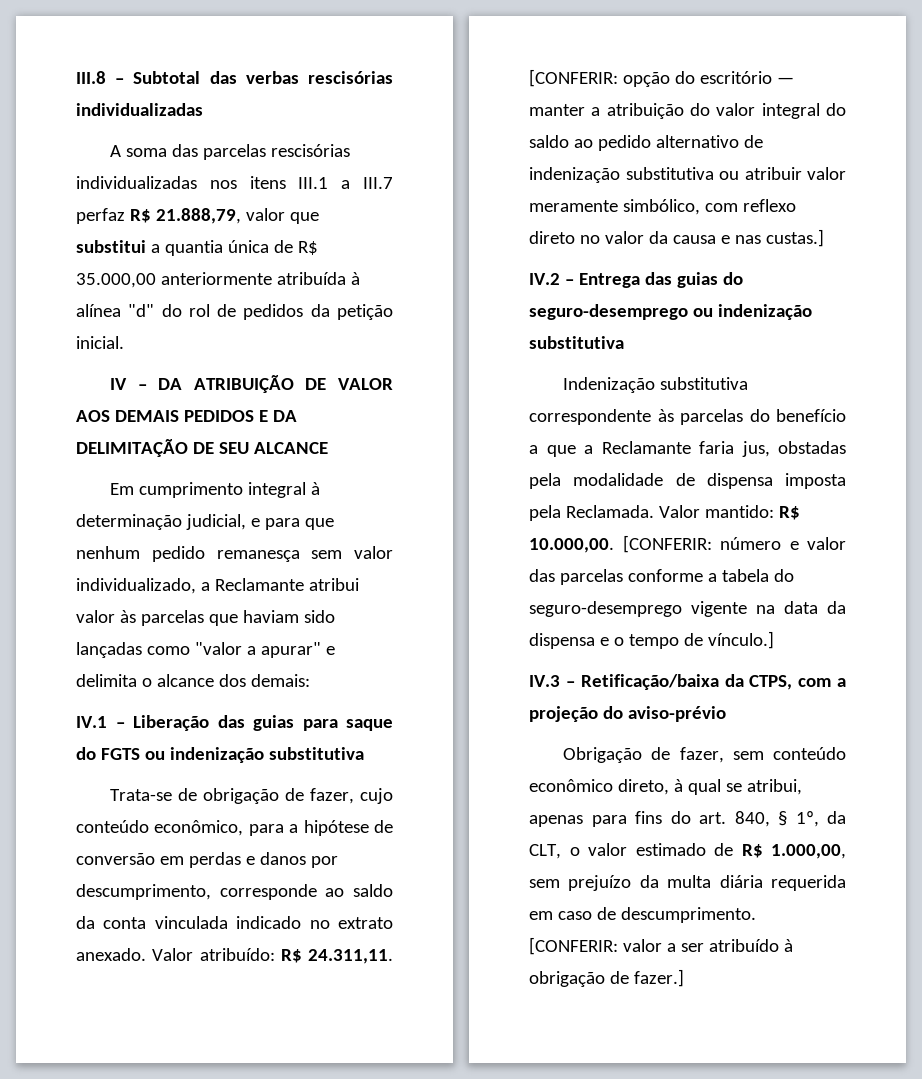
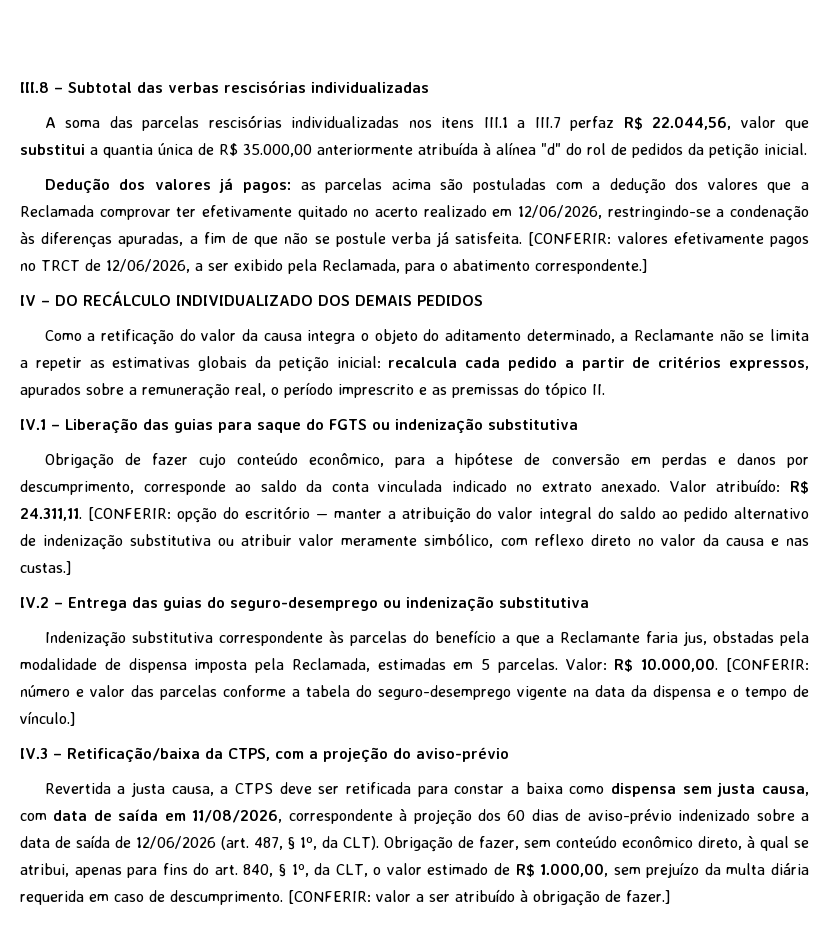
- A soma das parcelas rescisórias individualizadas nos itens III.1 a III.7 perfaz R$ 21.888,79, valor que substitui a quantia única de R$ 35.000,00 anteriormente atribuída à alínea "d" do rol de pedidos da petição inicial.
+ A soma das parcelas rescisórias individualizadas nos itens III.1 a III.7 perfaz R$ 22.044,56, valor que substitui a quantia única de R$ 35.000,00 anteriormente atribuída à alínea "d" do rol de pedidos da petição inicial.
- IV – DA ATRIBUIÇÃO DE VALOR AOS DEMAIS PEDIDOS E DA DELIMITAÇÃO DE SEU ALCANCE
- Em cumprimento integral à determinação judicial, e para que nenhum pedido remanesça sem valor individualizado, a Reclamante atribui valor às parcelas que haviam sido lançadas como "valor a apurar" e delimita o alcance dos demais:
+ Dedução dos valores já pagos: as parcelas acima são postuladas com a dedução dos valores que a Reclamada comprovar ter efetivamente quitado no acerto realizado em 12/06/2026, restringindo-se a condenação às diferenças apuradas, a fim de que não se postule verba já satisfeita. [CONFERIR: valores efetivamente pagos no TRCT de 12/06/2026, a ser exibido pela Reclamada, para o abatimento correspondente.]
+ IV – DO RECÁLCULO INDIVIDUALIZADO DOS DEMAIS PEDIDOS
+ Como a retificação do valor da causa integra o objeto do aditamento determinado, a Reclamante não se limita a repetir as estimativas globais da petição inicial: recalcula cada pedido a partir de critérios expressos, apurados sobre a remuneração real, o período imprescrito e as premissas do tópico II.
- Trata-se de obrigação de fazer, cujo conteúdo econômico, para a hipótese de conversão em perdas e danos por descumprimento, corresponde ao saldo da conta vinculada indicado no extrato anexado.
+ Obrigação de fazer cujo conteúdo econômico, para a hipótese de conversão em perdas e danos por descumprimento, corresponde ao saldo da conta vinculada indicado no extrato anexado.
- Indenização substitutiva correspondente às parcelas do benefício a que a Reclamante faria jus, obstadas pela modalidade de dispensa imposta pela Reclamada. Valor mantido: R$ 10.000,00. [CONFERIR: número e valor das parcelas conforme a tabela do seguro-desemprego vigente na data da dispensa e o tempo de vínculo.]
+ Indenização substitutiva correspondente às parcelas do benefício a que a Reclamante faria jus, obstadas pela modalidade de dispensa imposta pela Reclamada, estimadas em 5 parcelas. Valor: R$ 10.000,00. [CONFERIR: número e valor das parcelas conforme a tabela do seguro-desemprego vigente na data da dispensa e o tempo de vínculo.]
+ Revertida a justa causa, a CTPS deve ser retificada para constar a baixa como dispensa sem justa causa, com data de saída em 11/08/2026, correspondente à projeção dos 60 dias de aviso-prévio indenizado sobre a data de saída de 12/06/2026 (art. 487, § 1º, da CLT).

